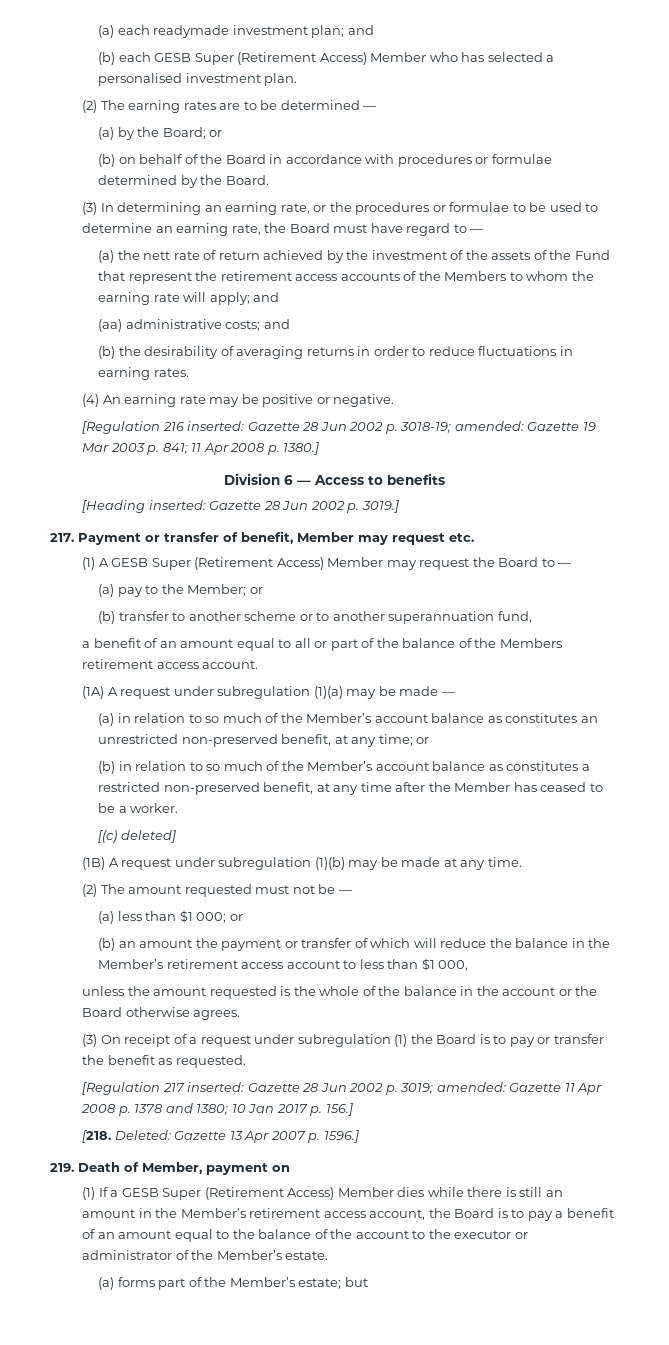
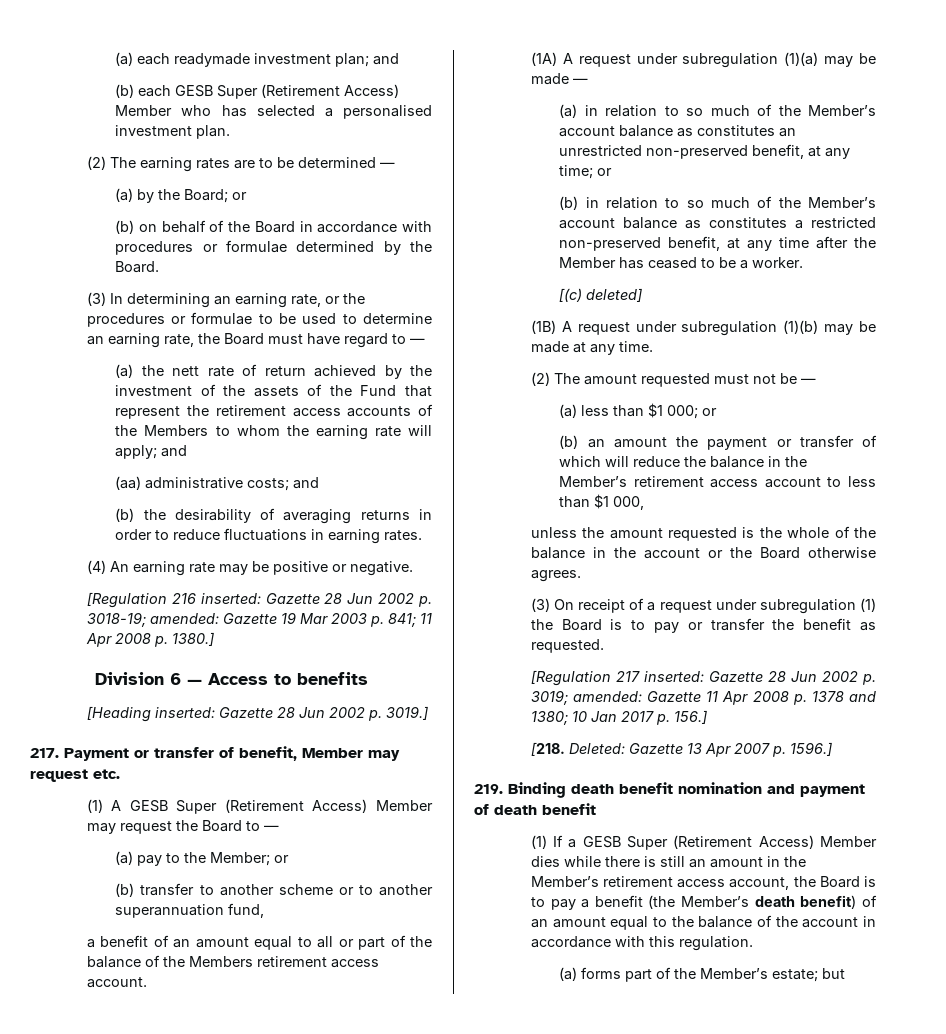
- 219. Death of Member, payment on
+ 219. Binding death benefit nomination and payment of death benefit
- (1) If a GESB Super (Retirement Access) Member dies while there is still an amount in the Member’s retirement access account, the Board is to pay a benefit of an amount equal to the balance of the account to the executor or administrator of the Member’s estate.
+ (1) If a GESB Super (Retirement Access) Member dies while there is still an amount in the Member’s retirement access account, the Board is to pay a benefit (the Member’s death benefit) of an amount equal to the balance of the account in accordance with this regulation.

